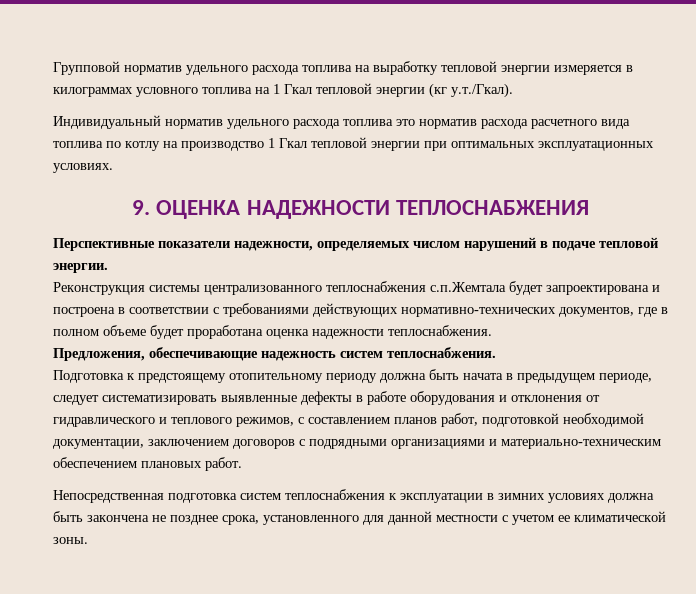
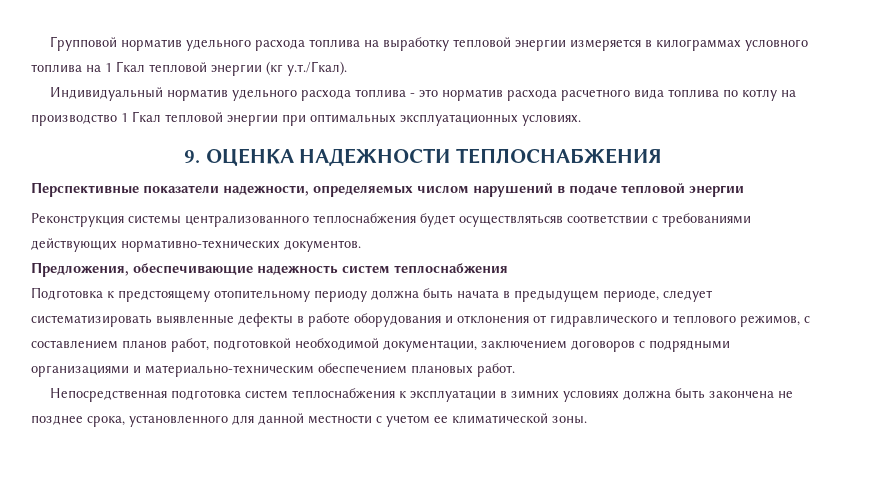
- Индивидуальный норматив удельного расхода топлива это норматив расхода расчетного вида топлива по котлу на производство 1 Гкал тепловой энергии при оптимальных эксплуатационных условиях.
+ Индивидуальный норматив удельного расхода топлива - это норматив расхода расчетного вида топлива по котлу на производство 1 Гкал тепловой энергии при оптимальных эксплуатационных условиях.
- Перспективные показатели надежности, определяемых числом нарушений в подаче тепловой энергии.
+ Перспективные показатели надежности, определяемых числом нарушений в подаче тепловой энергии
- Реконструкция системы централизованного теплоснабжения с.п.Жемтала будет запроектирована и построена в соответствии с требованиями действующих нормативно-технических документов, где в полном объеме будет проработана оценка надежности теплоснабжения.
+ Реконструкция системы централизованного теплоснабжения будет осуществлятьсяв соответствии с требованиями действующих нормативно-технических документов.
- Предложения, обеспечивающие надежность систем теплоснабжения.
+ Предложения, обеспечивающие надежность систем теплоснабжения

